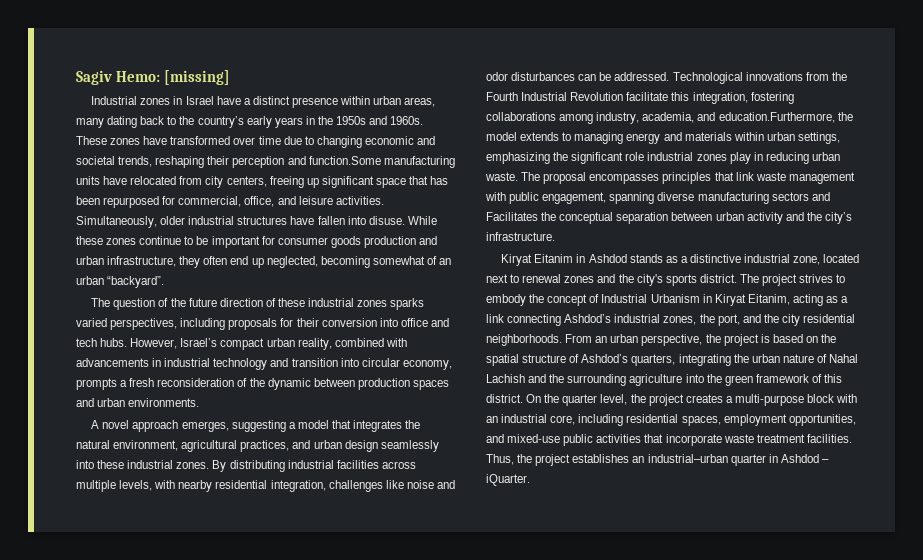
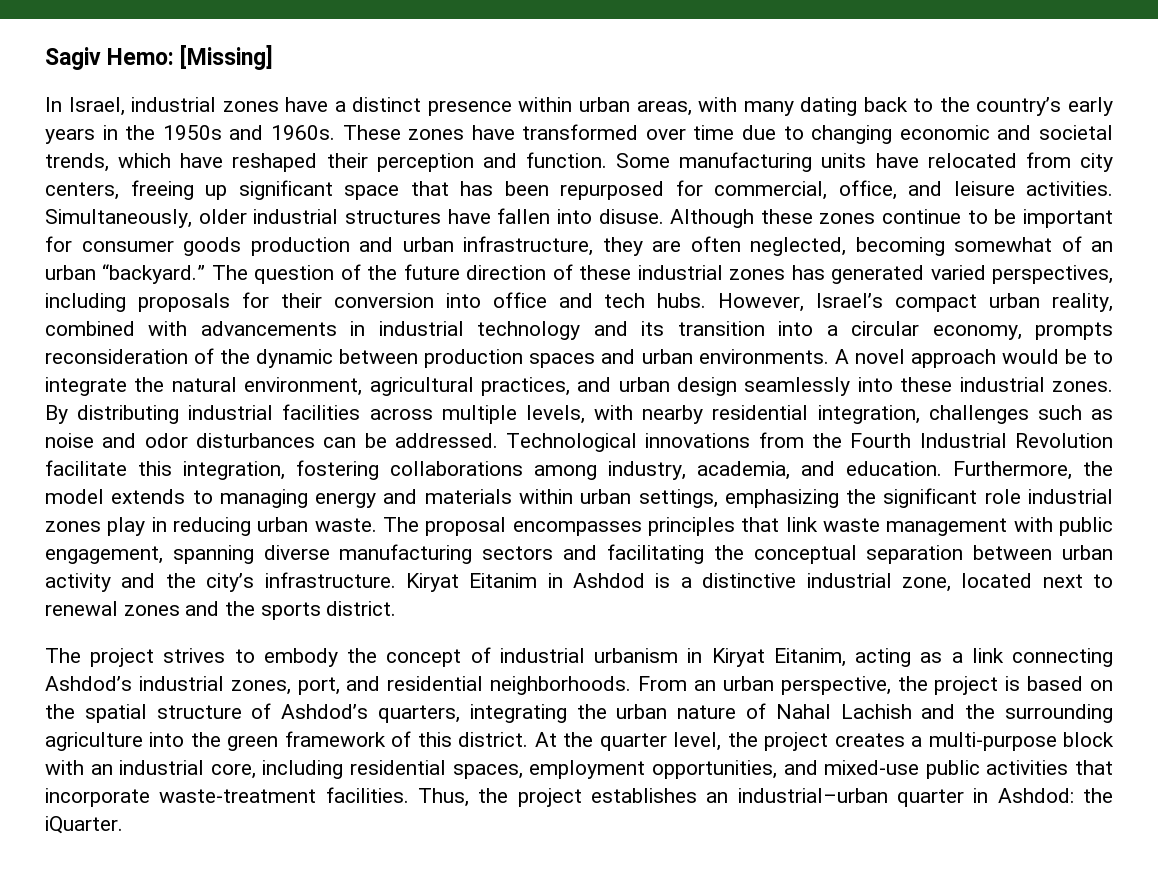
- Sagiv Hemo: [missing]
- Industrial zones in Israel have a distinct presence within urban areas, many dating back to the country’s early years in the 1950s and 1960s.
+ Sagiv Hemo: [Missing]
+ In Israel, industrial zones have a distinct presence within urban areas, with many dating back to the country’s early years in the 1950s and 1960s.
- These zones have transformed over time due to changing economic and societal trends, reshaping their perception and function.Some manufacturing units have relocated from city centers, freeing up significant space that has been repurposed for commercial, office, and leisure activities.
+ These zones have transformed over time due to changing economic and societal trends, which have reshaped their perception and function. Some manufacturing units have relocated from city centers, freeing up significant space that has been repurposed for commercial, office, and leisure activities.
- While these zones continue to be important for consumer goods production and urban infrastructure, they often end up neglected, becoming somewhat of an urban “backyard”.
- The question of the future direction of these industrial zones sparks varied perspectives, including proposals for their conversion into office and tech hubs.
+ Although these zones continue to be important for consumer goods production and urban infrastructure, they are often neglected, becoming somewhat of an urban “backyard.” The question of the future direction of these industrial zones has generated varied perspectives, including proposals for their conversion into office and tech hubs.
- However, Israel’s compact urban reality, combined with advancements in industrial technology and transition into circular economy, prompts a fresh reconsideration of the dynamic between production spaces and urban environments.
- A novel approach emerges, suggesting a model that integrates the natural environment, agricultural practices, and urban design seamlessly into these industrial zones.
+ However, Israel’s compact urban reality, combined with advancements in industrial technology and its transition into a circular economy, prompts reconsideration of the dynamic between production spaces and urban environments. A novel approach would be to integrate the natural environment, agricultural practices, and urban design seamlessly into these industrial zones.
- By distributing industrial facilities across multiple levels, with nearby residential integration, challenges like noise and odor disturbances can be addressed.
+ By distributing industrial facilities across multiple levels, with nearby residential integration, challenges such as noise and odor disturbances can be addressed.
- Technological innovations from the Fourth Industrial Revolution facilitate this integration, fostering collaborations among industry, academia, and education.Furthermore, the model extends to managing energy and materials within urban settings, emphasizing the significant role industrial zones play in reducing urban waste.
+ Technological innovations from the Fourth Industrial Revolution facilitate this integration, fostering collaborations among industry, academia, and education. Furthermore, the model extends to managing energy and materials within urban settings, emphasizing the significant role industrial zones play in reducing urban waste.
- The proposal encompasses principles that link waste management with public engagement, spanning diverse manufacturing sectors and Facilitates the conceptual separation between urban activity and the city’s infrastructure.
- Kiryat Eitanim in Ashdod stands as a distinctive industrial zone, located next to renewal zones and the city's sports district. The project strives to embody the concept of Industrial Urbanism in Kiryat Eitanim, acting as a link connecting Ashdod’s industrial zones, the port, and the city residential neighborhoods.
+ The proposal encompasses principles that link waste management with public engagement, spanning diverse manufacturing sectors and facilitating the conceptual separation between urban activity and the city’s infrastructure. Kiryat Eitanim in Ashdod is a distinctive industrial zone, located next to renewal zones and the sports district.
+ The project strives to embody the concept of industrial urbanism in Kiryat Eitanim, acting as a link connecting Ashdod’s industrial zones, port, and residential neighborhoods.
- On the quarter level, the project creates a multi-purpose block with an industrial core, including residential spaces, employment opportunities, and mixed-use public activities that incorporate waste treatment facilities.
+ At the quarter level, the project creates a multi-purpose block with an industrial core, including residential spaces, employment opportunities, and mixed-use public activities that incorporate waste-treatment facilities.
- Thus, the project establishes an industrial–urban quarter in Ashdod – iQuarter.
+ Thus, the project establishes an industrial–urban quarter in Ashdod: the iQuarter.

